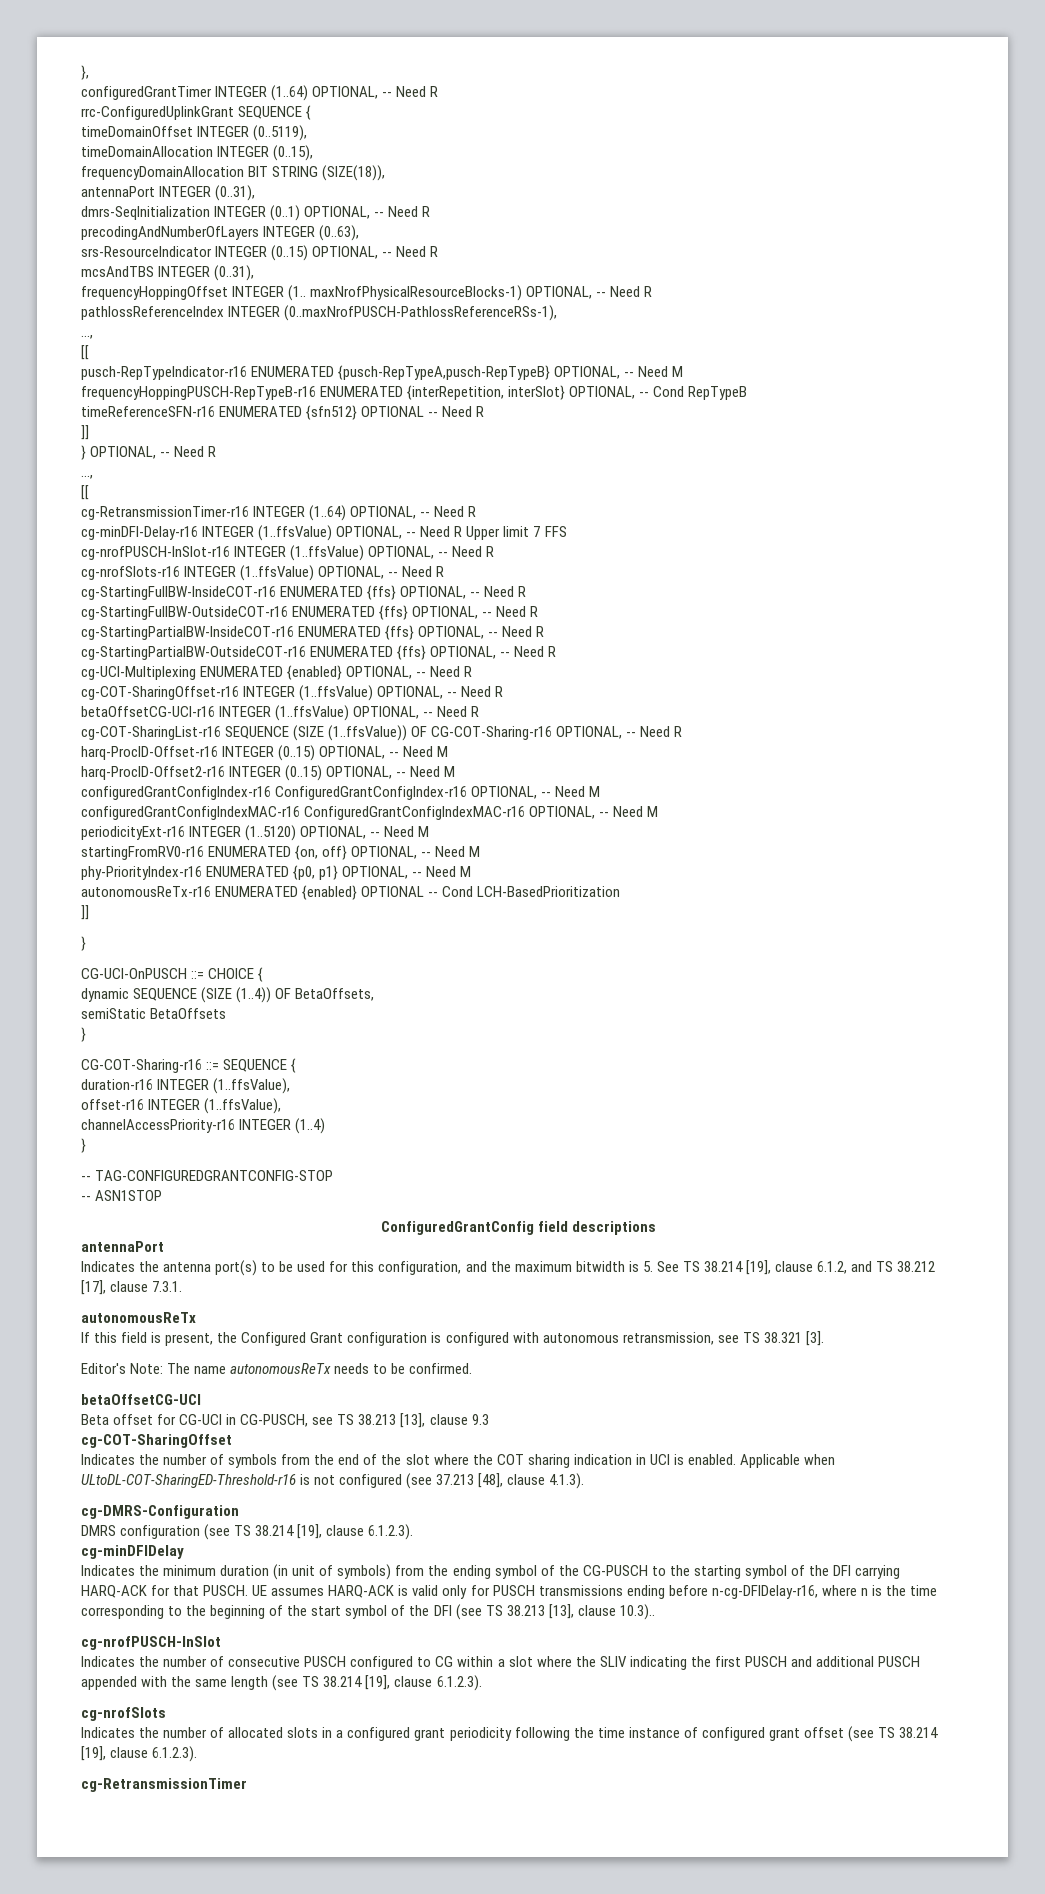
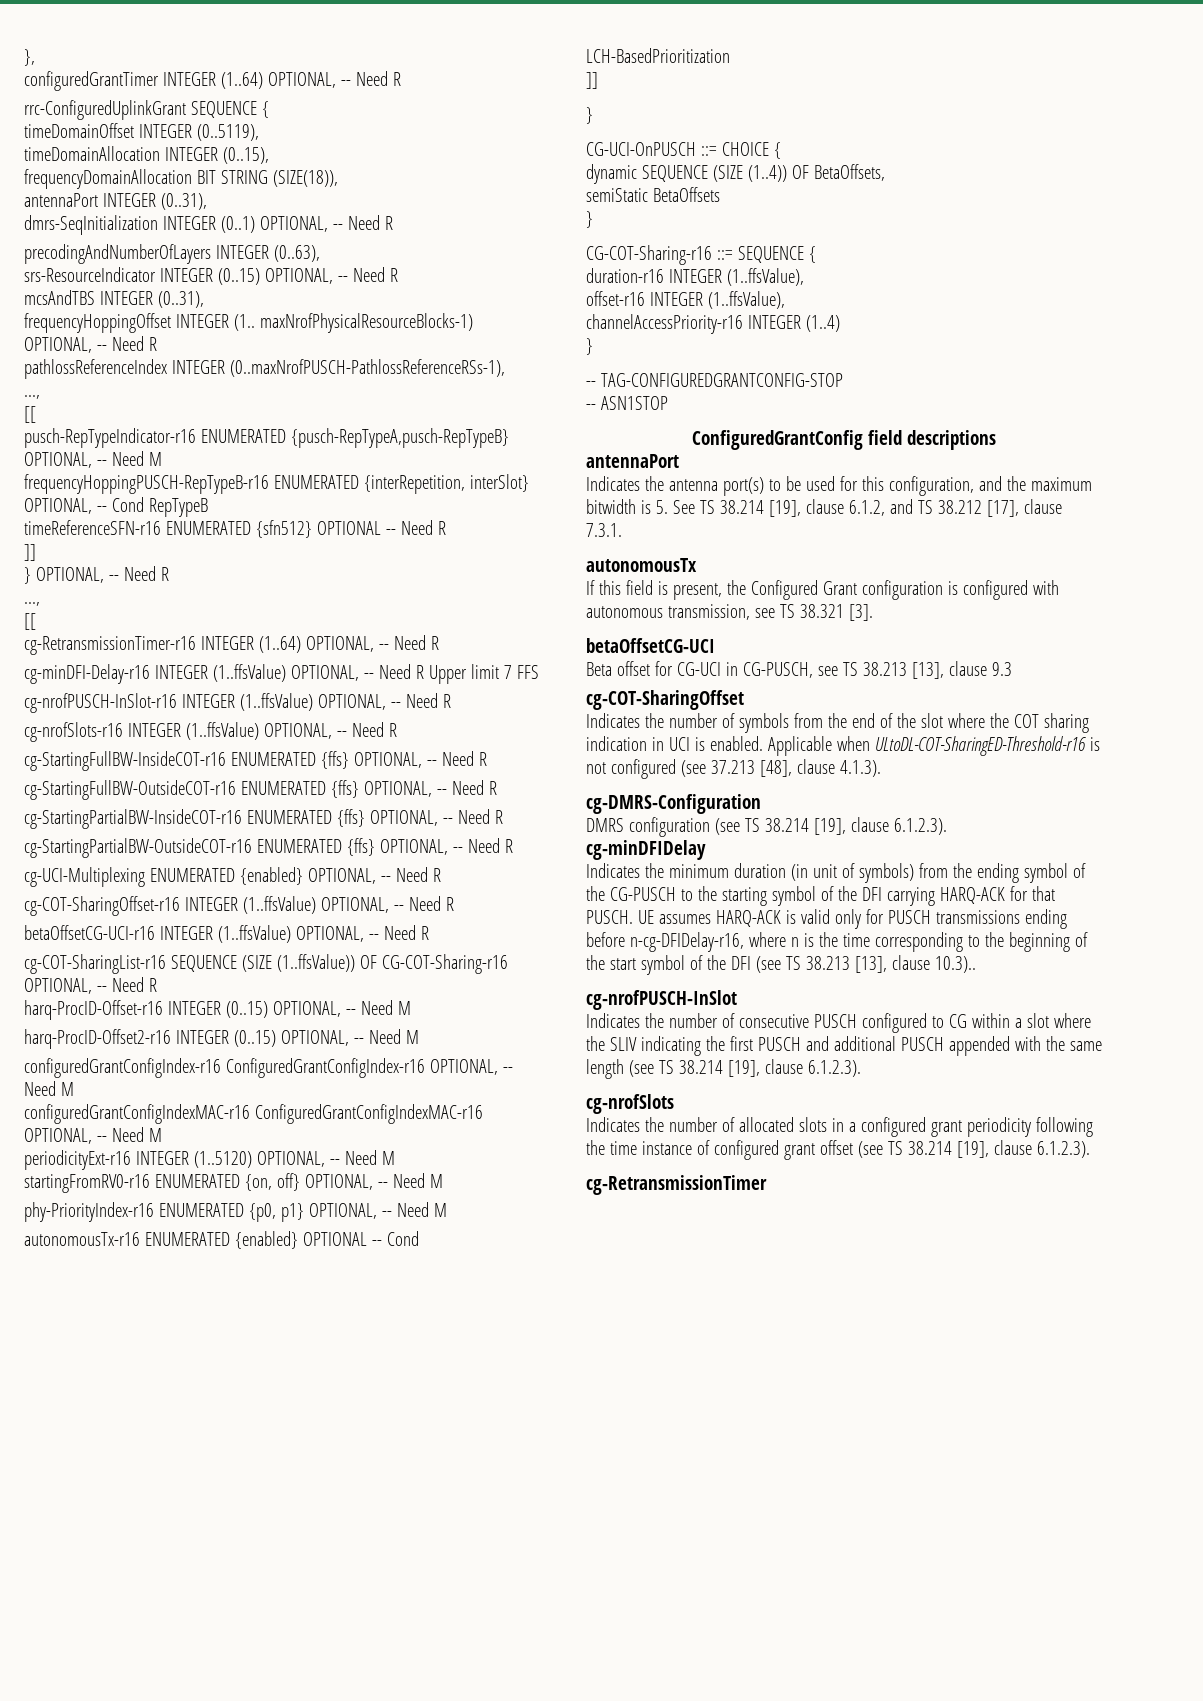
- autonomousReTx-r16 ENUMERATED {enabled} OPTIONAL -- Cond LCH-BasedPrioritization
+ autonomousTx-r16 ENUMERATED {enabled} OPTIONAL -- Cond LCH-BasedPrioritization
  Indicates the antenna port(s) to be used for this configuration, and the maximum bitwidth is 5. See TS 38.214 [19], clause 6.1.2, and TS 38.212 [17], clause 7.3.1.
- autonomousReTx
+ autonomousTx
- If this field is present, the Configured Grant configuration is configured with autonomous retransmission, see TS 38.321 [3].
+ If this field is present, the Configured Grant configuration is configured with autonomous transmission, see TS 38.321 [3].
- Editor's Note: The name autonomousReTx needs to be confirmed.

